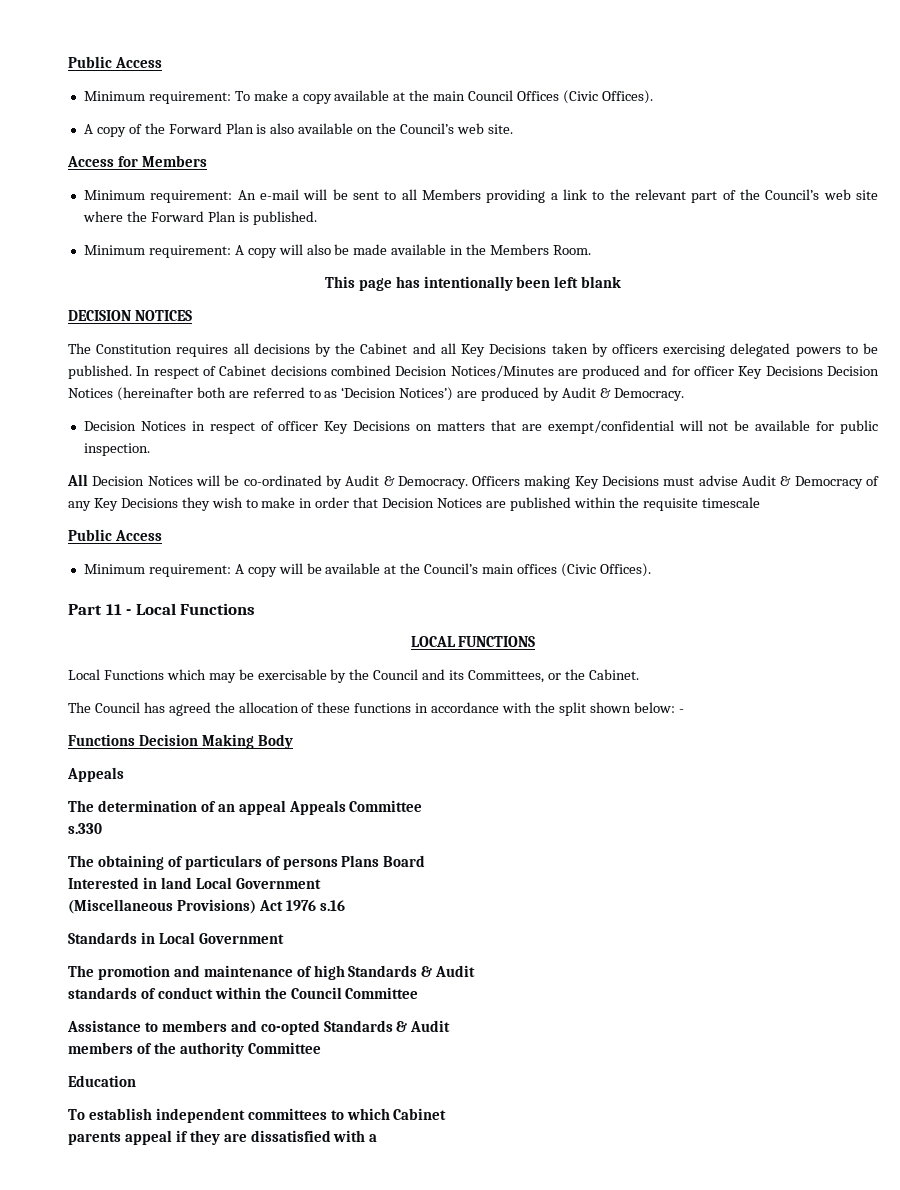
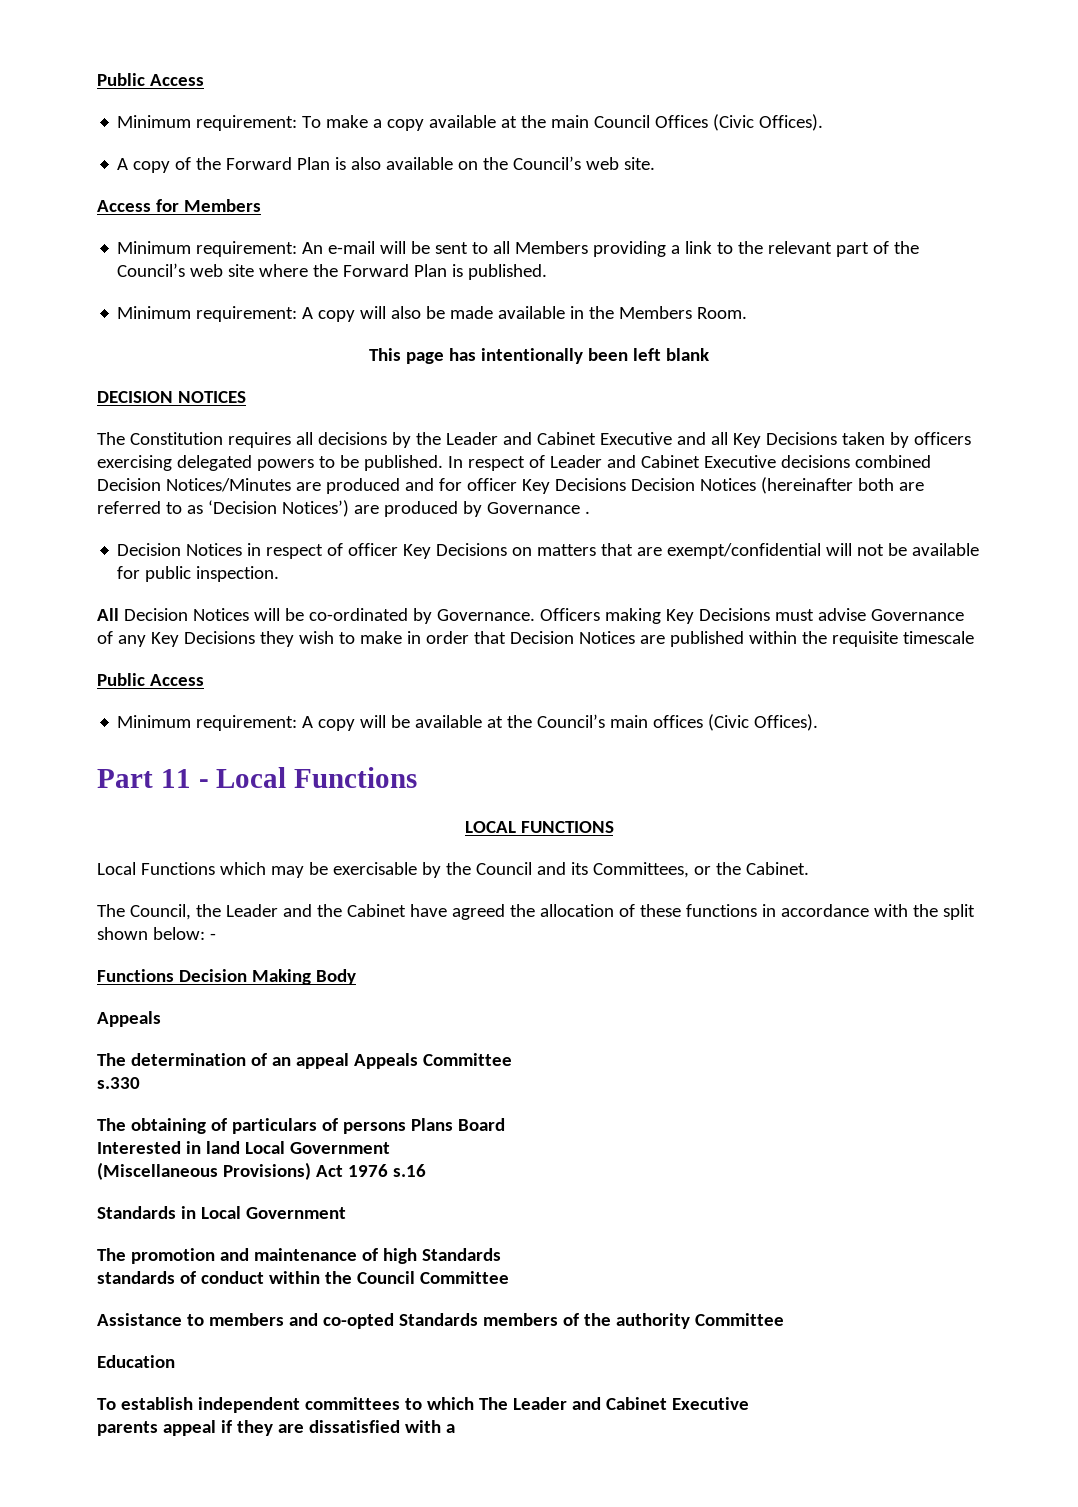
- The Constitution requires all decisions by the Cabinet and all Key Decisions taken by officers exercising delegated powers to be published.
+ The Constitution requires all decisions by the Leader and Cabinet Executive and all Key Decisions taken by officers exercising delegated powers to be published.
- In respect of Cabinet decisions combined Decision Notices/Minutes are produced and for officer Key Decisions Decision Notices (hereinafter both are referred to as ‘Decision Notices’) are produced by Audit & Democracy.
+ In respect of Leader and Cabinet Executive decisions combined Decision Notices/Minutes are produced and for officer Key Decisions Decision Notices (hereinafter both are referred to as ‘Decision Notices’) are produced by Governance .
- All Decision Notices will be co-ordinated by Audit & Democracy.
+ All Decision Notices will be co-ordinated by Governance.
- Officers making Key Decisions must advise Audit & Democracy of any Key Decisions they wish to make in order that Decision Notices are published within the requisite timescale
+ Officers making Key Decisions must advise Governance of any Key Decisions they wish to make in order that Decision Notices are published within the requisite timescale
- The Council has agreed the allocation of these functions in accordance with the split shown below: -
+ The Council, the Leader and the Cabinet have agreed the allocation of these functions in accordance with the split shown below: -
- The promotion and maintenance of high Standards & Audit
+ The promotion and maintenance of high Standards
- Assistance to members and co-opted Standards & Audit
- members of the authority Committee
+ Assistance to members and co-opted Standards members of the authority Committee
- To establish independent committees to which Cabinet
+ To establish independent committees to which The Leader and Cabinet Executive

